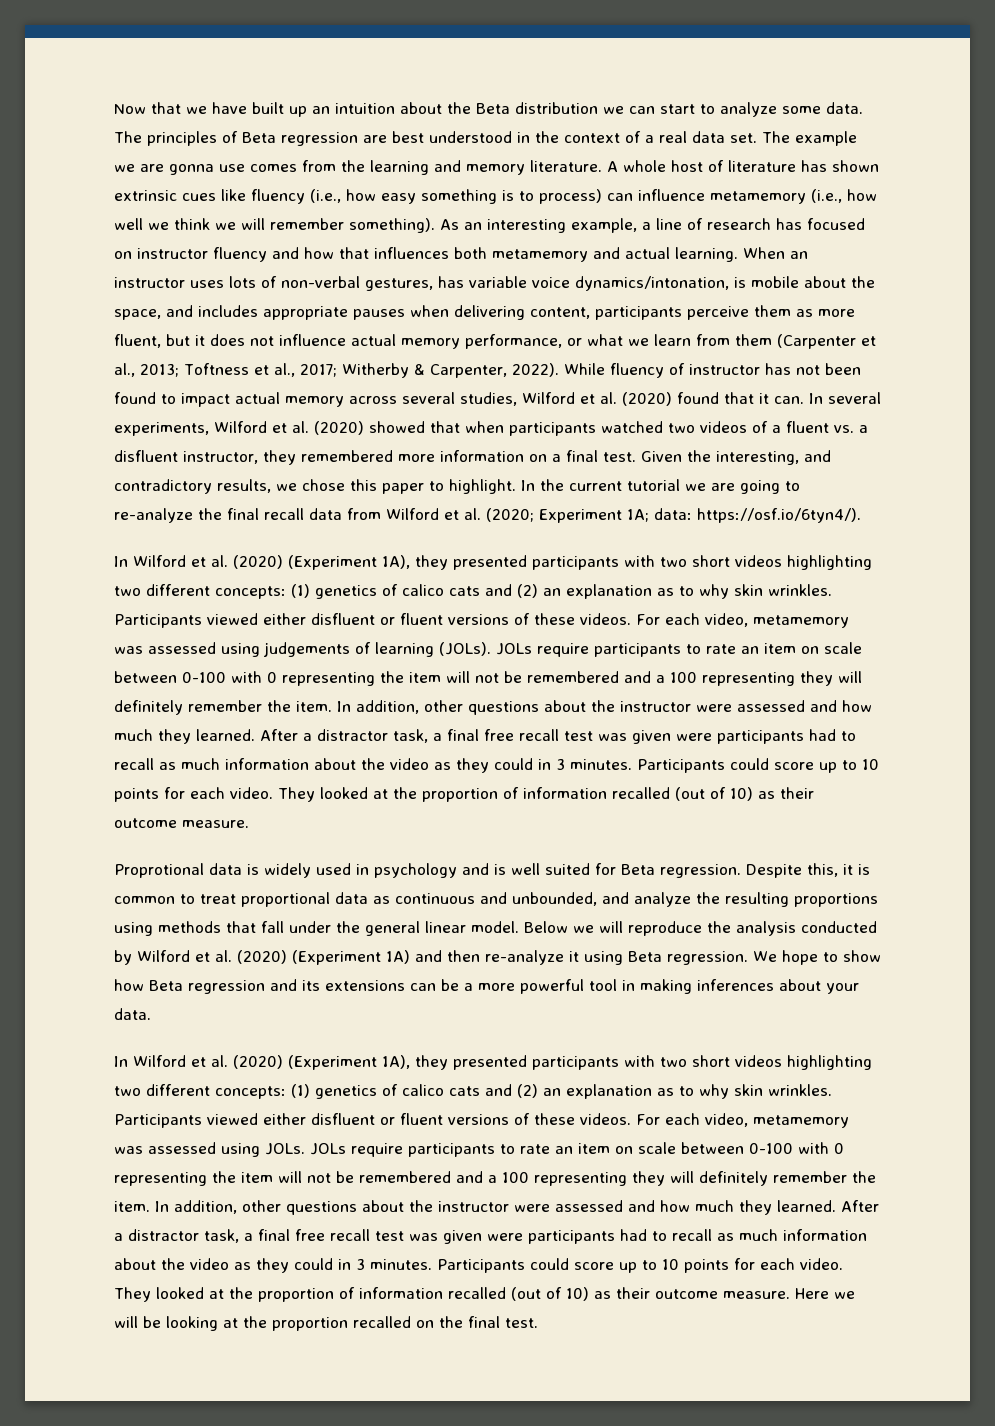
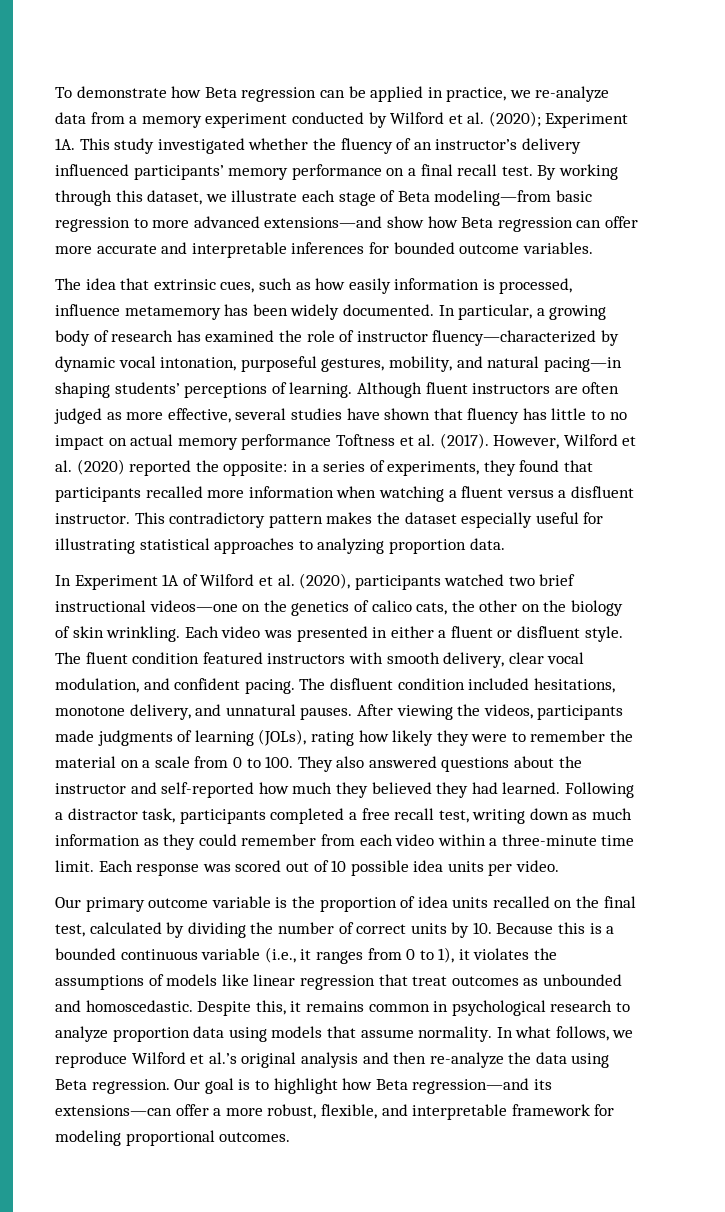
- Now that we have built up an intuition about the Beta distribution we can start to analyze some data. The principles of Beta regression are best understood in the context of a real data set. The example we are gonna use comes from the learning and memory literature. A whole host of literature has shown extrinsic cues like fluency (i.e., how easy something is to process) can influence metamemory (i.e., how well we think we will remember something). As an interesting example, a line of research has focused on instructor fluency and how that influences both metamemory and actual learning. When an instructor uses lots of non-verbal gestures, has variable voice dynamics/intonation, is mobile about the space, and includes appropriate pauses when delivering content, participants perceive them as more fluent, but it does not influence actual memory performance, or what we learn from them (Carpenter et al., 2013; Toftness et al., 2017; Witherby & Carpenter, 2022). While fluency of instructor has not been found to impact actual memory across several studies, Wilford et al. (2020) found that it can. In several experiments, Wilford et al. (2020) showed that when participants watched two videos of a fluent vs. a disfluent instructor, they remembered more information on a final test. Given the interesting, and contradictory results, we chose this paper to highlight. In the current tutorial we are going to re-analyze the final recall data from Wilford et al. (2020; Experiment 1A; data: https://osf.io/6tyn4/).
- In Wilford et al. (2020) (Experiment 1A), they presented participants with two short videos highlighting two different concepts: (1) genetics of calico cats and (2) an explanation as to why skin wrinkles. Participants viewed either disfluent or fluent versions of these videos. For each video, metamemory was assessed using judgements of learning (JOLs). JOLs require participants to rate an item on scale between 0-100 with 0 representing the item will not be remembered and a 100 representing they will definitely remember the item. In addition, other questions about the instructor were assessed and how much they learned. After a distractor task, a final free recall test was given were participants had to recall as much information about the video as they could in 3 minutes. Participants could score up to 10 points for each video. They looked at the proportion of information recalled (out of 10) as their outcome measure.
- Proprotional data is widely used in psychology and is well suited for Beta regression. Despite this, it is common to treat proportional data as continuous and unbounded, and analyze the resulting proportions using methods that fall under the general linear model. Below we will reproduce the analysis conducted by Wilford et al. (2020) (Experiment 1A) and then re-analyze it using Beta regression. We hope to show how Beta regression and its extensions can be a more powerful tool in making inferences about your data.
- In Wilford et al. (2020) (Experiment 1A), they presented participants with two short videos highlighting two different concepts: (1) genetics of calico cats and (2) an explanation as to why skin wrinkles. Participants viewed either disfluent or fluent versions of these videos. For each video, metamemory was assessed using JOLs. JOLs require participants to rate an item on scale between 0-100 with 0 representing the item will not be remembered and a 100 representing they will definitely remember the item. In addition, other questions about the instructor were assessed and how much they learned. After a distractor task, a final free recall test was given were participants had to recall as much information about the video as they could in 3 minutes. Participants could score up to 10 points for each video. They looked at the proportion of information recalled (out of 10) as their outcome measure. Here we will be looking at the proportion recalled on the final test.
+ To demonstrate how Beta regression can be applied in practice, we re-analyze data from a memory experiment conducted by Wilford et al. (2020); Experiment 1A. This study investigated whether the fluency of an instructor’s delivery influenced participants’ memory performance on a final recall test. By working through this dataset, we illustrate each stage of Beta modeling—from basic regression to more advanced extensions—and show how Beta regression can offer more accurate and interpretable inferences for bounded outcome variables.
+ The idea that extrinsic cues, such as how easily information is processed, influence metamemory has been widely documented. In particular, a growing body of research has examined the role of instructor fluency—characterized by dynamic vocal intonation, purposeful gestures, mobility, and natural pacing—in shaping students’ perceptions of learning. Although fluent instructors are often judged as more effective, several studies have shown that fluency has little to no impact on actual memory performance Toftness et al. (2017). However, Wilford et al. (2020) reported the opposite: in a series of experiments, they found that participants recalled more information when watching a fluent versus a disfluent instructor. This contradictory pattern makes the dataset especially useful for illustrating statistical approaches to analyzing proportion data.
+ In Experiment 1A of Wilford et al. (2020), participants watched two brief instructional videos—one on the genetics of calico cats, the other on the biology of skin wrinkling. Each video was presented in either a fluent or disfluent style. The fluent condition featured instructors with smooth delivery, clear vocal modulation, and confident pacing. The disfluent condition included hesitations, monotone delivery, and unnatural pauses. After viewing the videos, participants made judgments of learning (JOLs), rating how likely they were to remember the material on a scale from 0 to 100. They also answered questions about the instructor and self-reported how much they believed they had learned. Following a distractor task, participants completed a free recall test, writing down as much information as they could remember from each video within a three-minute time limit. Each response was scored out of 10 possible idea units per video.
+ Our primary outcome variable is the proportion of idea units recalled on the final test, calculated by dividing the number of correct units by 10. Because this is a bounded continuous variable (i.e., it ranges from 0 to 1), it violates the assumptions of models like linear regression that treat outcomes as unbounded and homoscedastic. Despite this, it remains common in psychological research to analyze proportion data using models that assume normality. In what follows, we reproduce Wilford et al.’s original analysis and then re-analyze the data using Beta regression. Our goal is to highlight how Beta regression—and its extensions—can offer a more robust, flexible, and interpretable framework for modeling proportional outcomes.

